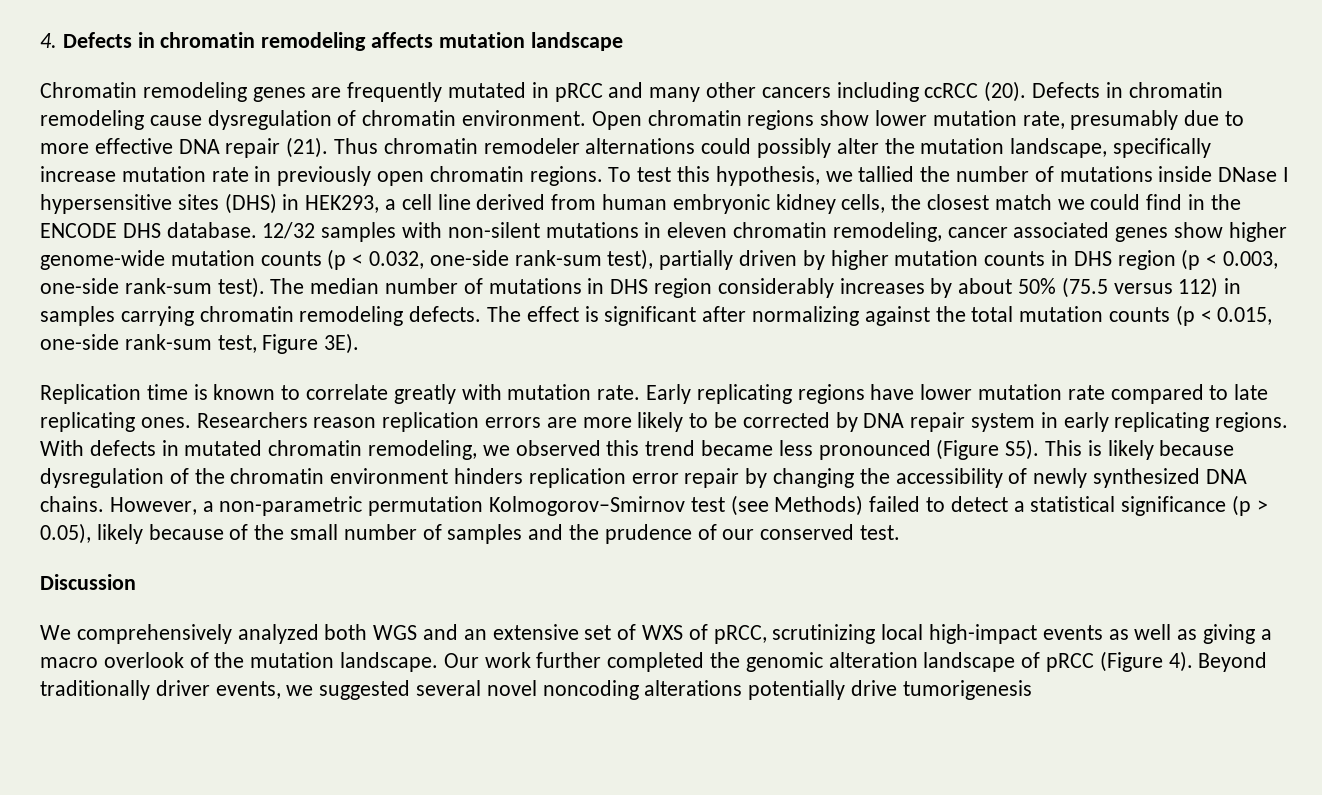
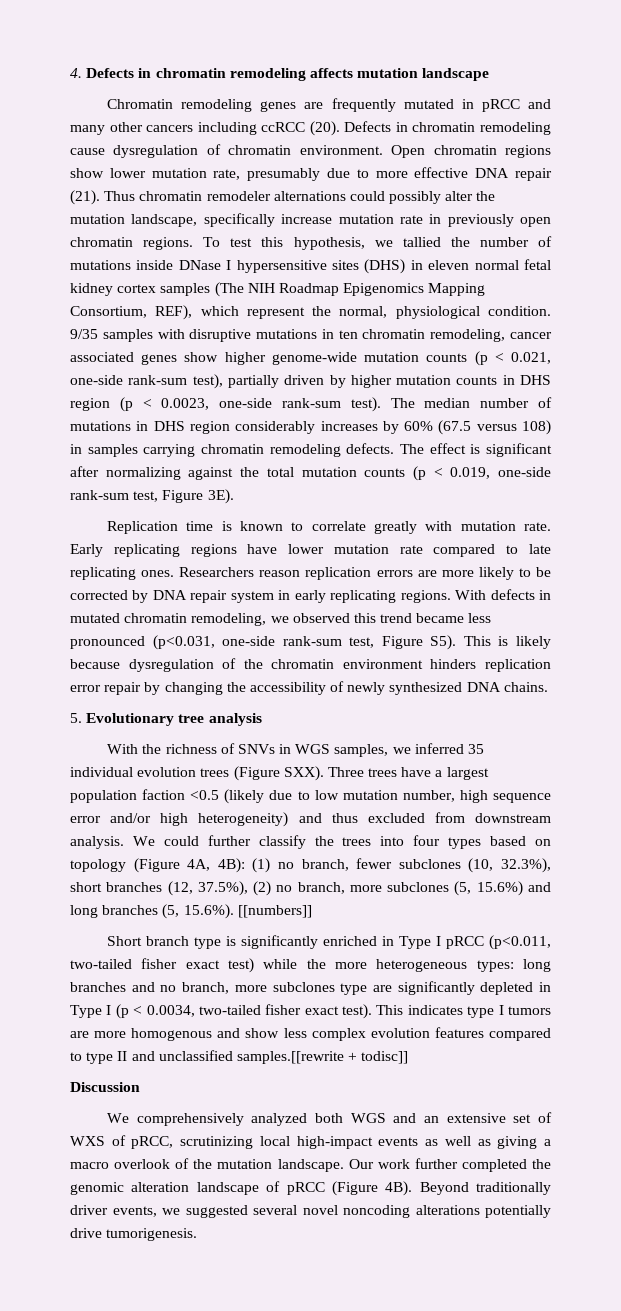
- To test this hypothesis, we tallied the number of mutations inside DNase I hypersensitive sites (DHS) in HEK293, a cell line derived from human embryonic kidney cells, the closest match we could find in the ENCODE DHS database. 12/32 samples with non-silent mutations in eleven chromatin remodeling, cancer associated genes show higher genome-wide mutation counts (p < 0.032, one-side rank-sum test), partially driven by higher mutation counts in DHS region (p < 0.003, one-side rank-sum test).
+ To test this hypothesis, we tallied the number of mutations inside DNase I hypersensitive sites (DHS) in eleven normal fetal kidney cortex samples (The NIH Roadmap Epigenomics Mapping Consortium, REF), which represent the normal, physiological condition. 9/35 samples with disruptive mutations in ten chromatin remodeling, cancer associated genes show higher genome-wide mutation counts (p < 0.021, one-side rank-sum test), partially driven by higher mutation counts in DHS region (p < 0.0023, one-side rank-sum test).
- The median number of mutations in DHS region considerably increases by about 50% (75.5 versus 112) in samples carrying chromatin remodeling defects.
+ The median number of mutations in DHS region considerably increases by 60% (67.5 versus 108) in samples carrying chromatin remodeling defects.
- The effect is significant after normalizing against the total mutation counts (p < 0.015, one-side rank-sum test, Figure 3E).
+ The effect is significant after normalizing against the total mutation counts (p < 0.019, one-side rank-sum test, Figure 3E).
- With defects in mutated chromatin remodeling, we observed this trend became less pronounced (Figure S5). This is likely because dysregulation of the chromatin environment hinders replication error repair by changing the accessibility of newly synthesized DNA chains. However, a non-parametric permutation Kolmogorov–Smirnov test (see Methods) failed to detect a statistical significance (p > 0.05), likely because of the small number of samples and the prudence of our conserved test.
+ With defects in mutated chromatin remodeling, we observed this trend became less pronounced (p<0.031, one-side rank-sum test, Figure S5). This is likely because dysregulation of the chromatin environment hinders replication error repair by changing the accessibility of newly synthesized DNA chains.
+ 5. Evolutionary tree analysis
+ With the richness of SNVs in WGS samples, we inferred 35 individual evolution trees (Figure SXX). Three trees have a largest population faction <0.5 (likely due to low mutation number, high sequence error and/or high heterogeneity) and thus excluded from downstream analysis. We could further classify the trees into four types based on topology (Figure 4A, 4B): (1) no branch, fewer subclones (10, 32.3%), short branches (12, 37.5%), (2) no branch, more subclones (5, 15.6%) and long branches (5, 15.6%). [[numbers]]
+ Short branch type is significantly enriched in Type I pRCC (p<0.011, two-tailed fisher exact test) while the more heterogeneous types: long branches and no branch, more subclones type are significantly depleted in Type I (p < 0.0034, two-tailed fisher exact test). This indicates type I tumors are more homogenous and show less complex evolution features compared to type II and unclassified samples.[[rewrite + todisc]]
- Our work further completed the genomic alteration landscape of pRCC (Figure 4).
+ Our work further completed the genomic alteration landscape of pRCC (Figure 4B).
- Beyond traditionally driver events, we suggested several novel noncoding alterations potentially drive tumorigenesis
+ Beyond traditionally driver events, we suggested several novel noncoding alterations potentially drive tumorigenesis.

